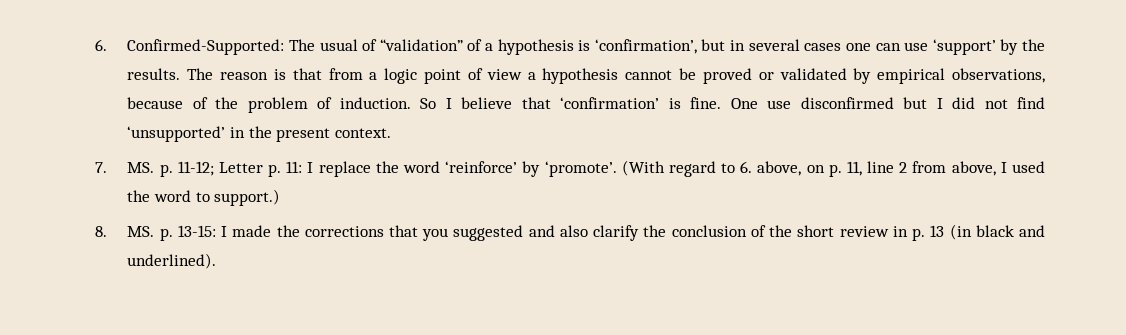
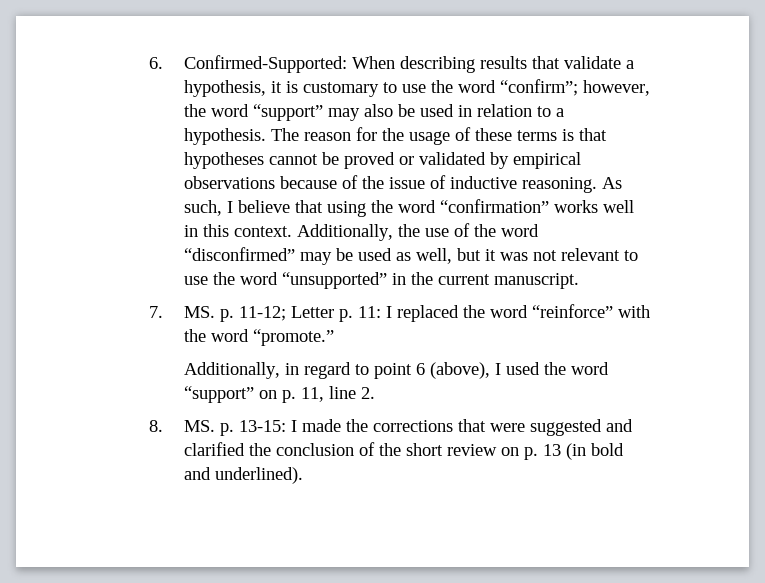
- 6. Confirmed-Supported: The usual of “validation” of a hypothesis is ‘confirmation’, but in several cases one can use ‘support’ by the results. The reason is that from a logic point of view a hypothesis cannot be proved or validated by empirical observations, because of the problem of induction. So I believe that ‘confirmation’ is fine. One use disconfirmed but I did not find ‘unsupported’ in the present context.
+ 6. Confirmed-Supported: When describing results that validate a hypothesis, it is customary to use the word “confirm”; however, the word “support” may also be used in relation to a hypothesis. The reason for the usage of these terms is that hypotheses cannot be proved or validated by empirical observations because of the issue of inductive reasoning. As such, I believe that using the word “confirmation” works well in this context. Additionally, the use of the word “disconfirmed” may be used as well, but it was not relevant to use the word “unsupported” in the current manuscript.
- 7. MS. p. 11-12; Letter p. 11: I replace the word ‘reinforce’ by ‘promote’. (With regard to 6. above, on p. 11, line 2 from above, I used the word to support.)
+ 7. MS. p. 11-12; Letter p. 11: I replaced the word “reinforce” with the word “promote.”
+ Additionally, in regard to point 6 (above), I used the word “support” on p. 11, line 2.
- 8. MS. p. 13-15: I made the corrections that you suggested and also clarify the conclusion of the short review in p. 13 (in black and underlined).
+ 8. MS. p. 13-15: I made the corrections that were suggested and clarified the conclusion of the short review on p. 13 (in bold and underlined).

